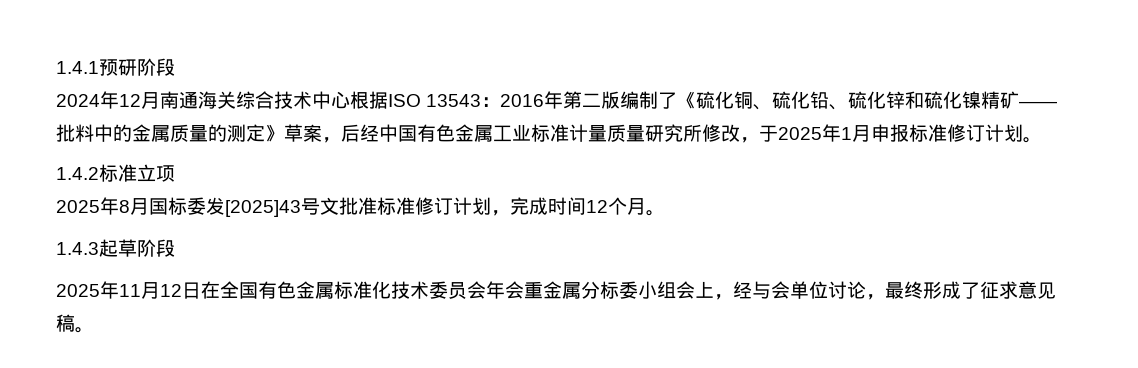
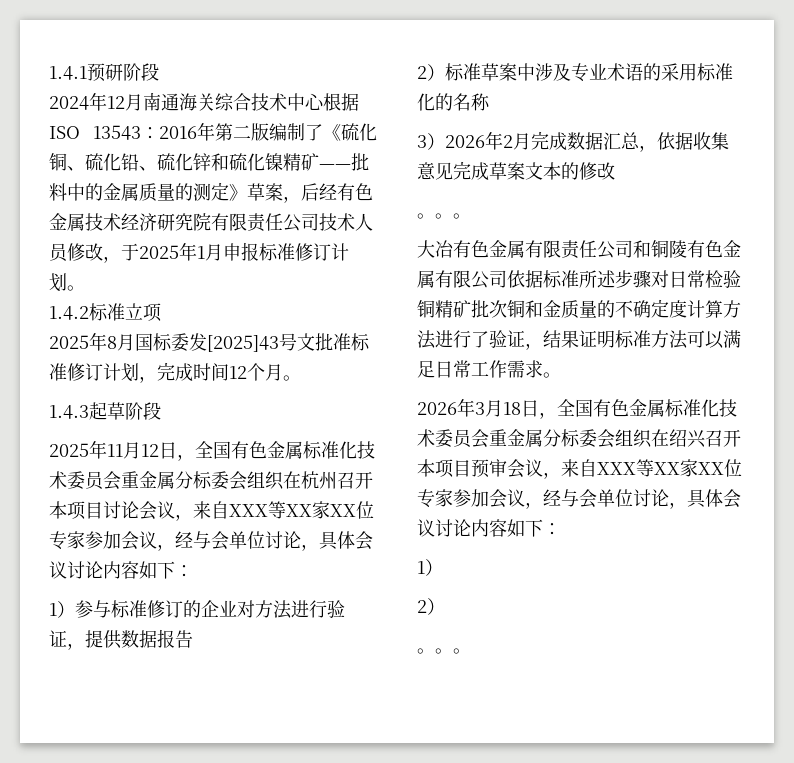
- 2024年12月南通海关综合技术中心根据ISO 13543：2016年第二版编制了《硫化铜、硫化铅、硫化锌和硫化镍精矿——批料中的金属质量的测定》草案，后经中国有色金属工业标准计量质量研究所修改，于2025年1月申报标准修订计划。
+ 2024年12月南通海关综合技术中心根据ISO 13543：2016年第二版编制了《硫化铜、硫化铅、硫化锌和硫化镍精矿——批料中的金属质量的测定》草案，后经有色金属技术经济研究院有限责任公司技术人员修改，于2025年1月申报标准修订计划。
- 2025年11月12日在全国有色金属标准化技术委员会年会重金属分标委小组会上，经与会单位讨论，最终形成了征求意见稿。
+ 2025年11月12日，全国有色金属标准化技术委员会重金属分标委会组织在杭州召开本项目讨论会议，来自XXX等XX家XX位专家参加会议，经与会单位讨论，具体会议讨论内容如下：
+ 1）参与标准修订的企业对方法进行验证，提供数据报告
+ 2）标准草案中涉及专业术语的采用标准化的名称
+ 3）2026年2月完成数据汇总，依据收集意见完成草案文本的修改
+ 。。。
+ 大冶有色金属有限责任公司和铜陵有色金属有限公司依据标准所述步骤对日常检验铜精矿批次铜和金质量的不确定度计算方法进行了验证，结果证明标准方法可以满足日常工作需求。
+ 2026年3月18日，全国有色金属标准化技术委员会重金属分标委会组织在绍兴召开本项目预审会议，来自XXX等XX家XX位专家参加会议，经与会单位讨论，具体会议讨论内容如下：
+ 1）
+ 2）
+ 。。。

